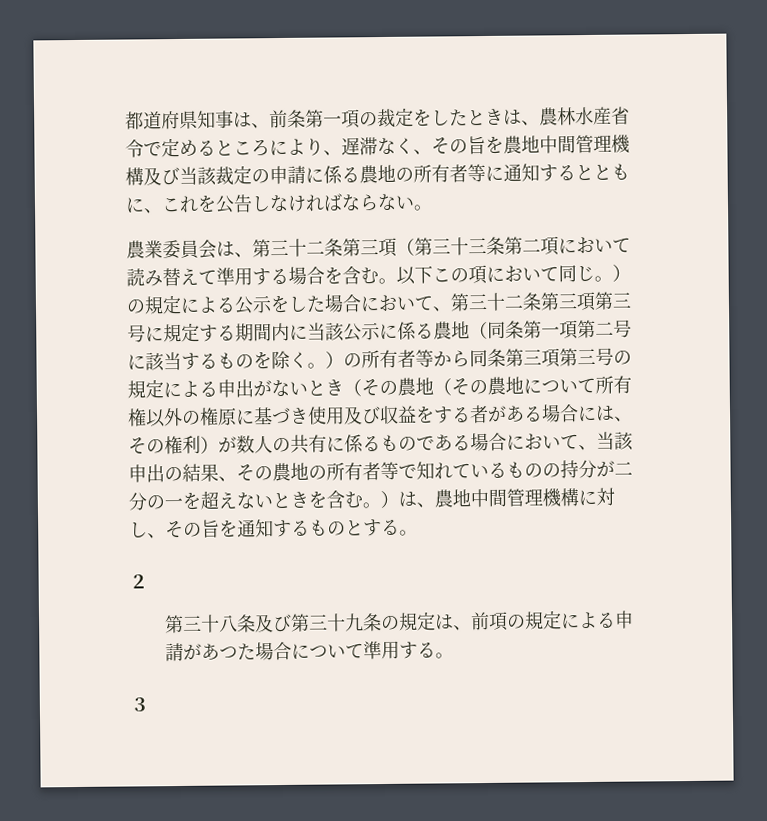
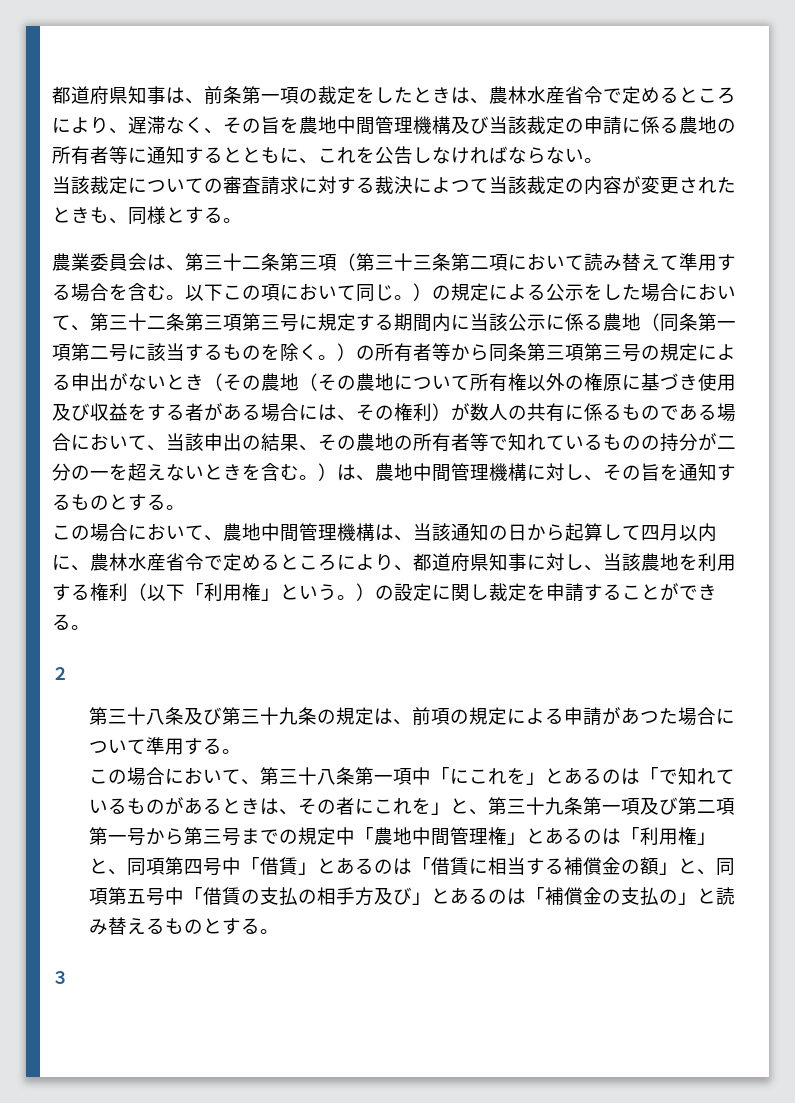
+ 当該裁定についての審査請求に対する裁決によつて当該裁定の内容が変更されたときも、同様とする。
+ この場合において、農地中間管理機構は、当該通知の日から起算して四月以内に、農林水産省令で定めるところにより、都道府県知事に対し、当該農地を利用する権利（以下「利用権」という。）の設定に関し裁定を申請することができる。
+ この場合において、第三十八条第一項中「にこれを」とあるのは「で知れているものがあるときは、その者にこれを」と、第三十九条第一項及び第二項第一号から第三号までの規定中「農地中間管理権」とあるのは「利用権」と、同項第四号中「借賃」とあるのは「借賃に相当する補償金の額」と、同項第五号中「借賃の支払の相手方及び」とあるのは「補償金の支払の」と読み替えるものとする。

